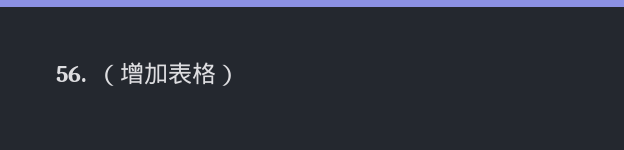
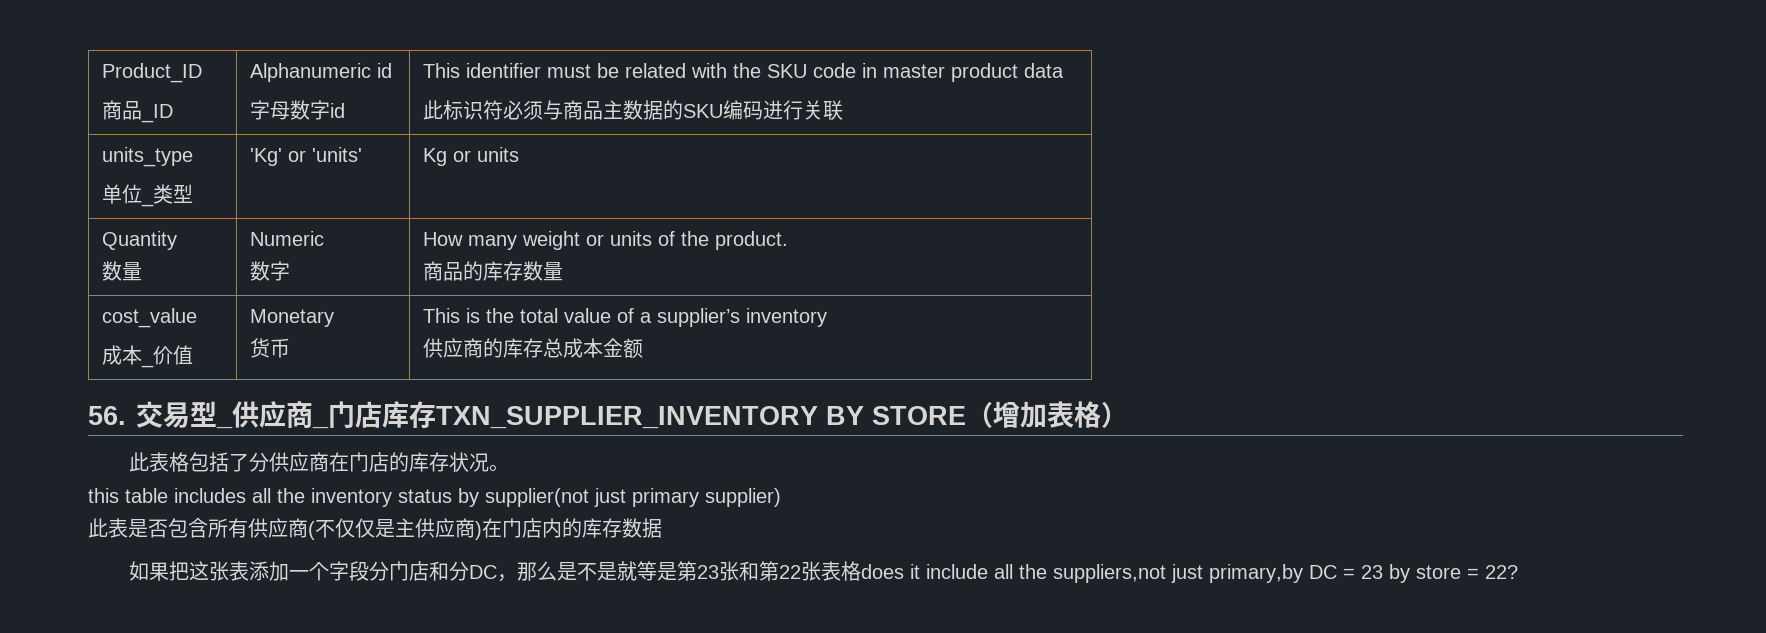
- 56.（增加表格）
+ Product_ID
+ 商品_ID | Alphanumeric id
+ 字母数字id | This identifier must be related with the SKU code in master product data
+ 此标识符必须与商品主数据的SKU编码进行关联
+ units_type
+ 单位_类型 | 'Kg' or 'units' | Kg or units
+ Quantity
+ 数量 | Numeric
+ 数字 | How many weight or units of the product.
+ 商品的库存数量
+ cost_value
+ 成本_价值 | Monetary
+ 货币 | This is the total value of a supplier’s inventory
+ 供应商的库存总成本金额
+ 56.交易型_供应商_门店库存TXN_SUPPLIER_INVENTORY BY STORE（增加表格）
+ 此表格包括了分供应商在门店的库存状况。
+ this table includes all the inventory status by supplier(not just primary supplier)
+ 此表是否包含所有供应商(不仅仅是主供应商)在门店内的库存数据
+ 如果把这张表添加一个字段分门店和分DC，那么是不是就等是第23张和第22张表格does it include all the suppliers,not just primary,by DC = 23 by store = 22?

